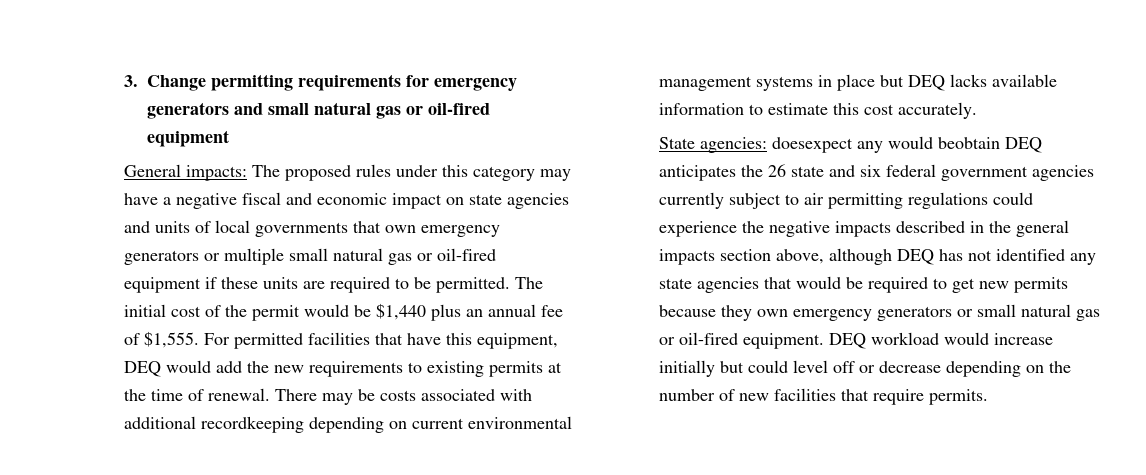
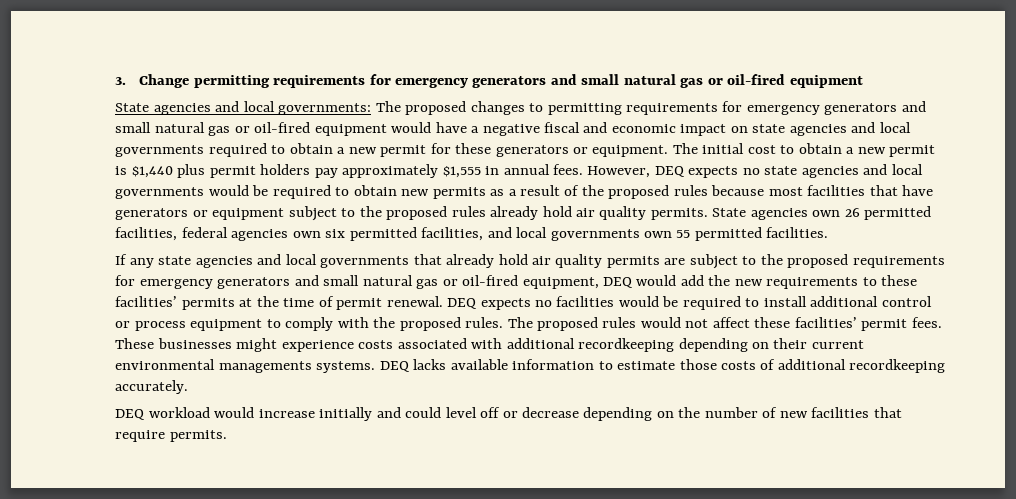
- General impacts: The proposed rules under this category may have a negative fiscal and economic impact on state agencies and units of local governments that own emergency generators or multiple small natural gas or oil-fired equipment if these units are required to be permitted. The initial cost of the permit would be $1,440 plus an annual fee of $1,555. For permitted facilities that have this equipment, DEQ would add the new requirements to existing permits at the time of renewal. There may be costs associated with additional recordkeeping depending on current environmental management systems in place but DEQ lacks available information to estimate this cost accurately.
- State agencies: doesexpect any would beobtain DEQ anticipates the 26 state and six federal government agencies currently subject to air permitting regulations could experience the negative impacts described in the general impacts section above, although DEQ has not identified any state agencies that would be required to get new permits because they own emergency generators or small natural gas or oil-fired equipment. DEQ workload would increase initially but could level off or decrease depending on the number of new facilities that require permits.
+ State agencies and local governments: The proposed changes to permitting requirements for emergency generators and small natural gas or oil-fired equipment would have a negative fiscal and economic impact on state agencies and local governments required to obtain a new permit for these generators or equipment. The initial cost to obtain a new permit is $1,440 plus permit holders pay approximately $1,555 in annual fees. However, DEQ expects no state agencies and local governments would be required to obtain new permits as a result of the proposed rules because most facilities that have generators or equipment subject to the proposed rules already hold air quality permits. State agencies own 26 permitted facilities, federal agencies own six permitted facilities, and local governments own 55 permitted facilities.
+ If any state agencies and local governments that already hold air quality permits are subject to the proposed requirements for emergency generators and small natural gas or oil-fired equipment, DEQ would add the new requirements to these facilities’ permits at the time of permit renewal. DEQ expects no facilities would be required to install additional control or process equipment to comply with the proposed rules. The proposed rules would not affect these facilities’ permit fees. These businesses might experience costs associated with additional recordkeeping depending on their current environmental managements systems. DEQ lacks available information to estimate those costs of additional recordkeeping accurately.
+ DEQ workload would increase initially and could level off or decrease depending on the number of new facilities that require permits.

